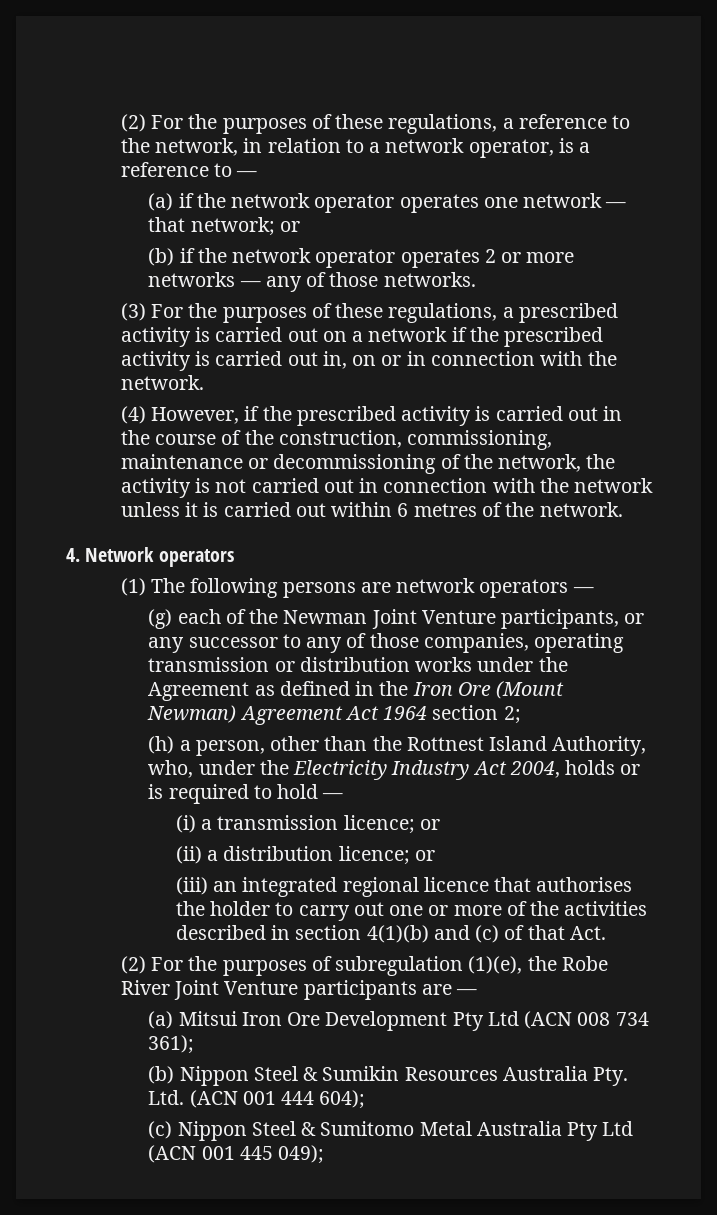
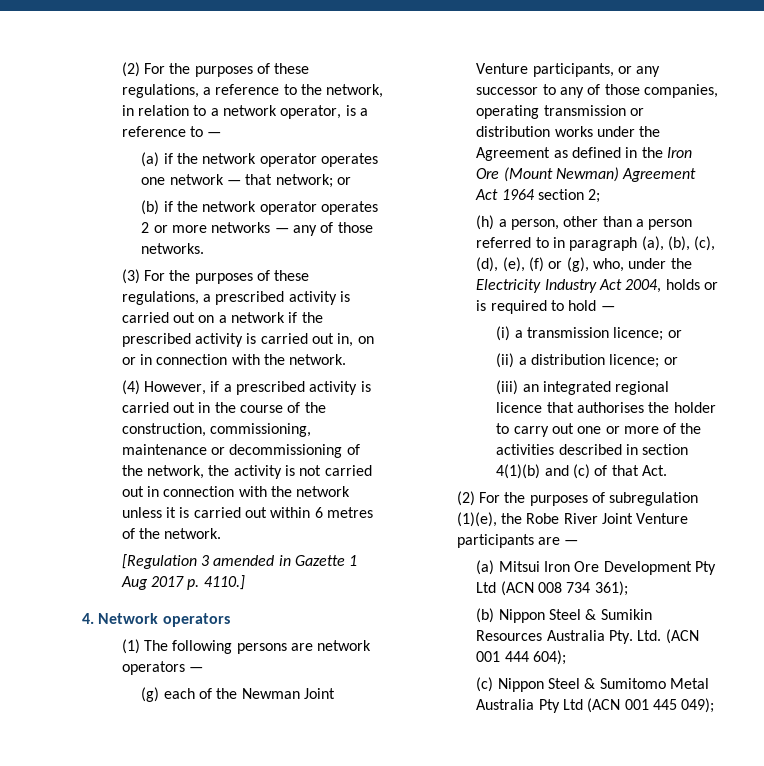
- (4) However, if the prescribed activity is carried out in the course of the construction, commissioning, maintenance or decommissioning of the network, the activity is not carried out in connection with the network unless it is carried out within 6 metres of the network.
+ (4) However, if a prescribed activity is carried out in the course of the construction, commissioning, maintenance or decommissioning of the network, the activity is not carried out in connection with the network unless it is carried out within 6 metres of the network.
+ [Regulation 3 amended in Gazette 1 Aug 2017 p. 4110.]
- (h) a person, other than the Rottnest Island Authority, who, under the Electricity Industry Act 2004, holds or is required to hold —
+ (h) a person, other than a person referred to in paragraph (a), (b), (c), (d), (e), (f) or (g), who, under the Electricity Industry Act 2004, holds or is required to hold —

